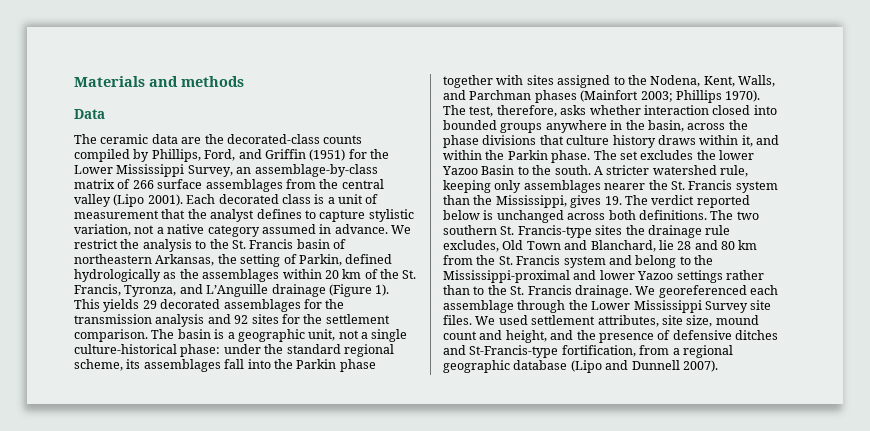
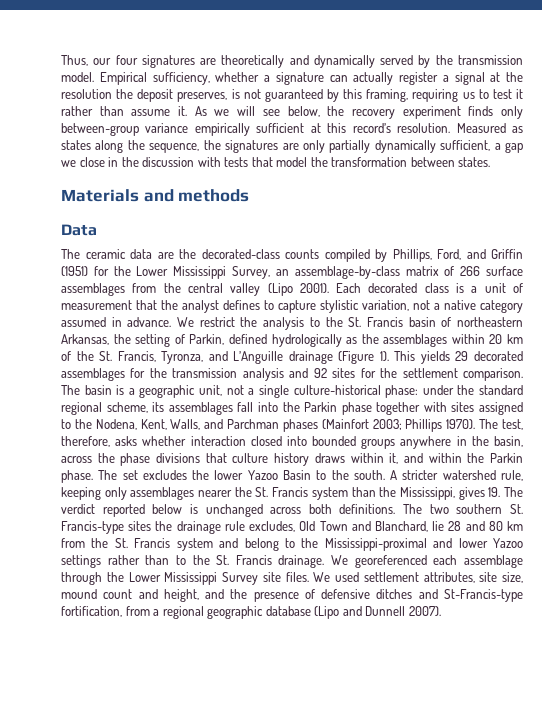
+ Thus, our four signatures are theoretically and dynamically served by the transmission model. Empirical sufficiency, whether a signature can actually register a signal at the resolution the deposit preserves, is not guaranteed by this framing, requiring us to test it rather than assume it. As we will see below, the recovery experiment finds only between-group variance empirically sufficient at this record’s resolution. Measured as states along the sequence, the signatures are only partially dynamically sufficient, a gap we close in the discussion with tests that model the transformation between states.

